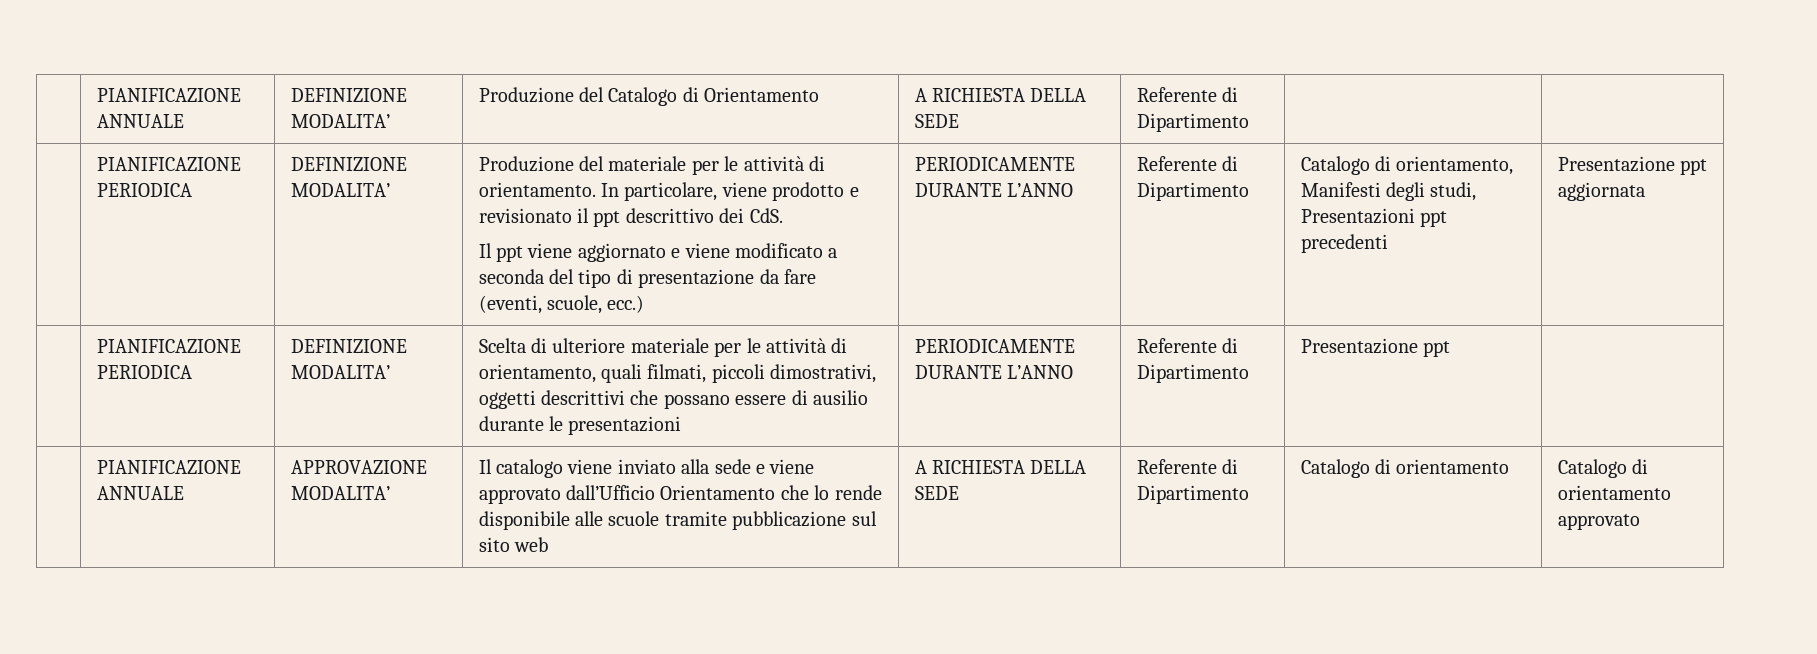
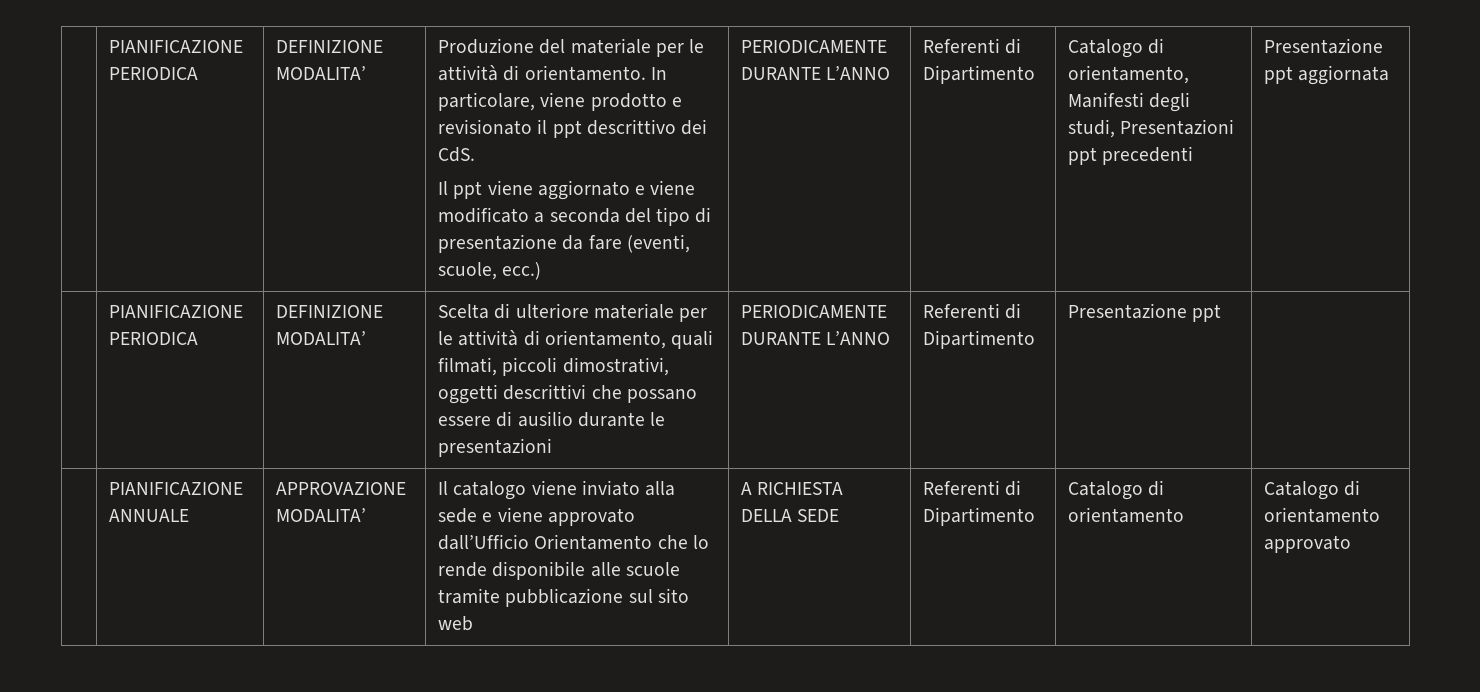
- PIANIFICAZIONE ANNUALE | DEFINIZIONE MODALITA’ | Produzione del Catalogo di Orientamento | A RICHIESTA DELLA SEDE | Referente di Dipartimento
- Il ppt viene aggiornato e viene modificato a seconda del tipo di presentazione da fare (eventi, scuole, ecc.) | PERIODICAMENTE DURANTE L’ANNO | Referente di Dipartimento
+ Il ppt viene aggiornato e viene modificato a seconda del tipo di presentazione da fare (eventi, scuole, ecc.) | PERIODICAMENTE DURANTE L’ANNO | Referenti di Dipartimento
- | PIANIFICAZIONE PERIODICA | DEFINIZIONE MODALITA’ | Scelta di ulteriore materiale per le attività di orientamento, quali filmati, piccoli dimostrativi, oggetti descrittivi che possano essere di ausilio durante le presentazioni | PERIODICAMENTE DURANTE L’ANNO | Referente di Dipartimento | Presentazione ppt |
+ | PIANIFICAZIONE PERIODICA | DEFINIZIONE MODALITA’ | Scelta di ulteriore materiale per le attività di orientamento, quali filmati, piccoli dimostrativi, oggetti descrittivi che possano essere di ausilio durante le presentazioni | PERIODICAMENTE DURANTE L’ANNO | Referenti di Dipartimento | Presentazione ppt |
- | PIANIFICAZIONE ANNUALE | APPROVAZIONE MODALITA’ | Il catalogo viene inviato alla sede e viene approvato dall’Ufficio Orientamento che lo rende disponibile alle scuole tramite pubblicazione sul sito web | A RICHIESTA DELLA SEDE | Referente di Dipartimento | Catalogo di orientamento | Catalogo di orientamento approvato
+ | PIANIFICAZIONE ANNUALE | APPROVAZIONE MODALITA’ | Il catalogo viene inviato alla sede e viene approvato dall’Ufficio Orientamento che lo rende disponibile alle scuole tramite pubblicazione sul sito web | A RICHIESTA DELLA SEDE | Referenti di Dipartimento | Catalogo di orientamento | Catalogo di orientamento approvato

